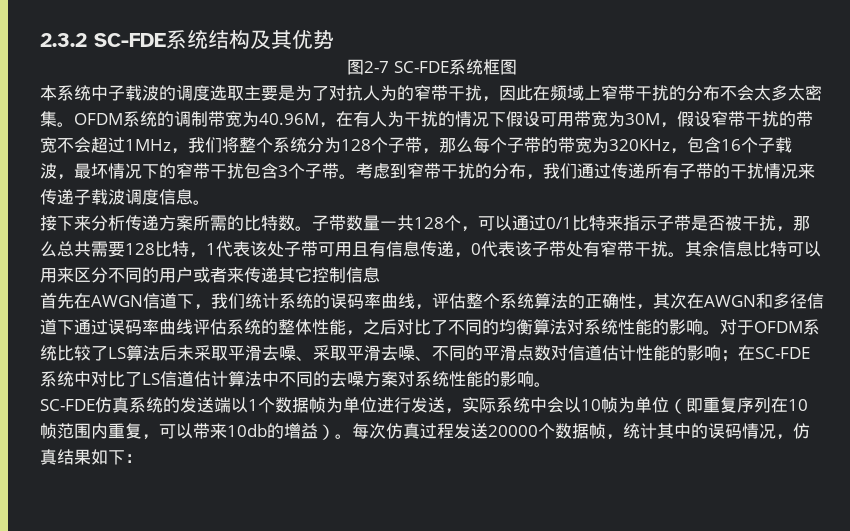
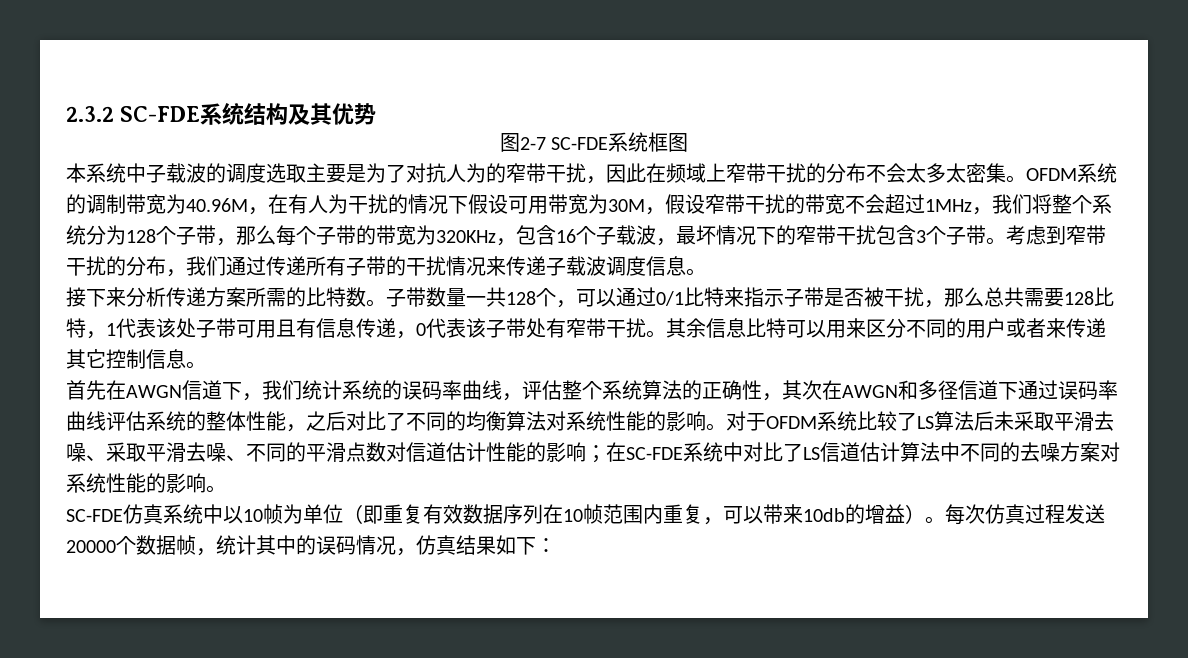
- 其余信息比特可以用来区分不同的用户或者来传递其它控制信息
+ 其余信息比特可以用来区分不同的用户或者来传递其它控制信息。
- SC-FDE仿真系统的发送端以1个数据帧为单位进行发送，实际系统中会以10帧为单位（即重复序列在10帧范围内重复，可以带来10db的增益）。
+ SC-FDE仿真系统中以10帧为单位（即重复有效数据序列在10帧范围内重复，可以带来10db的增益）。

